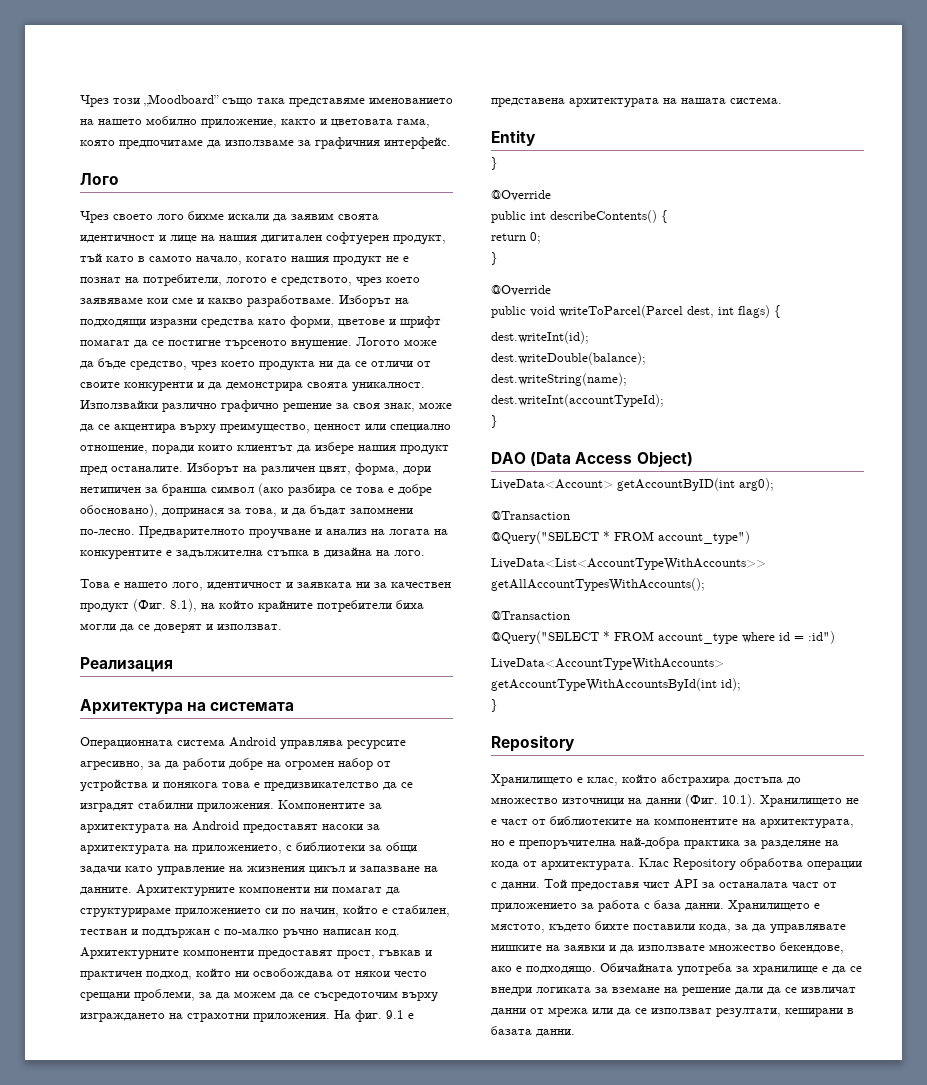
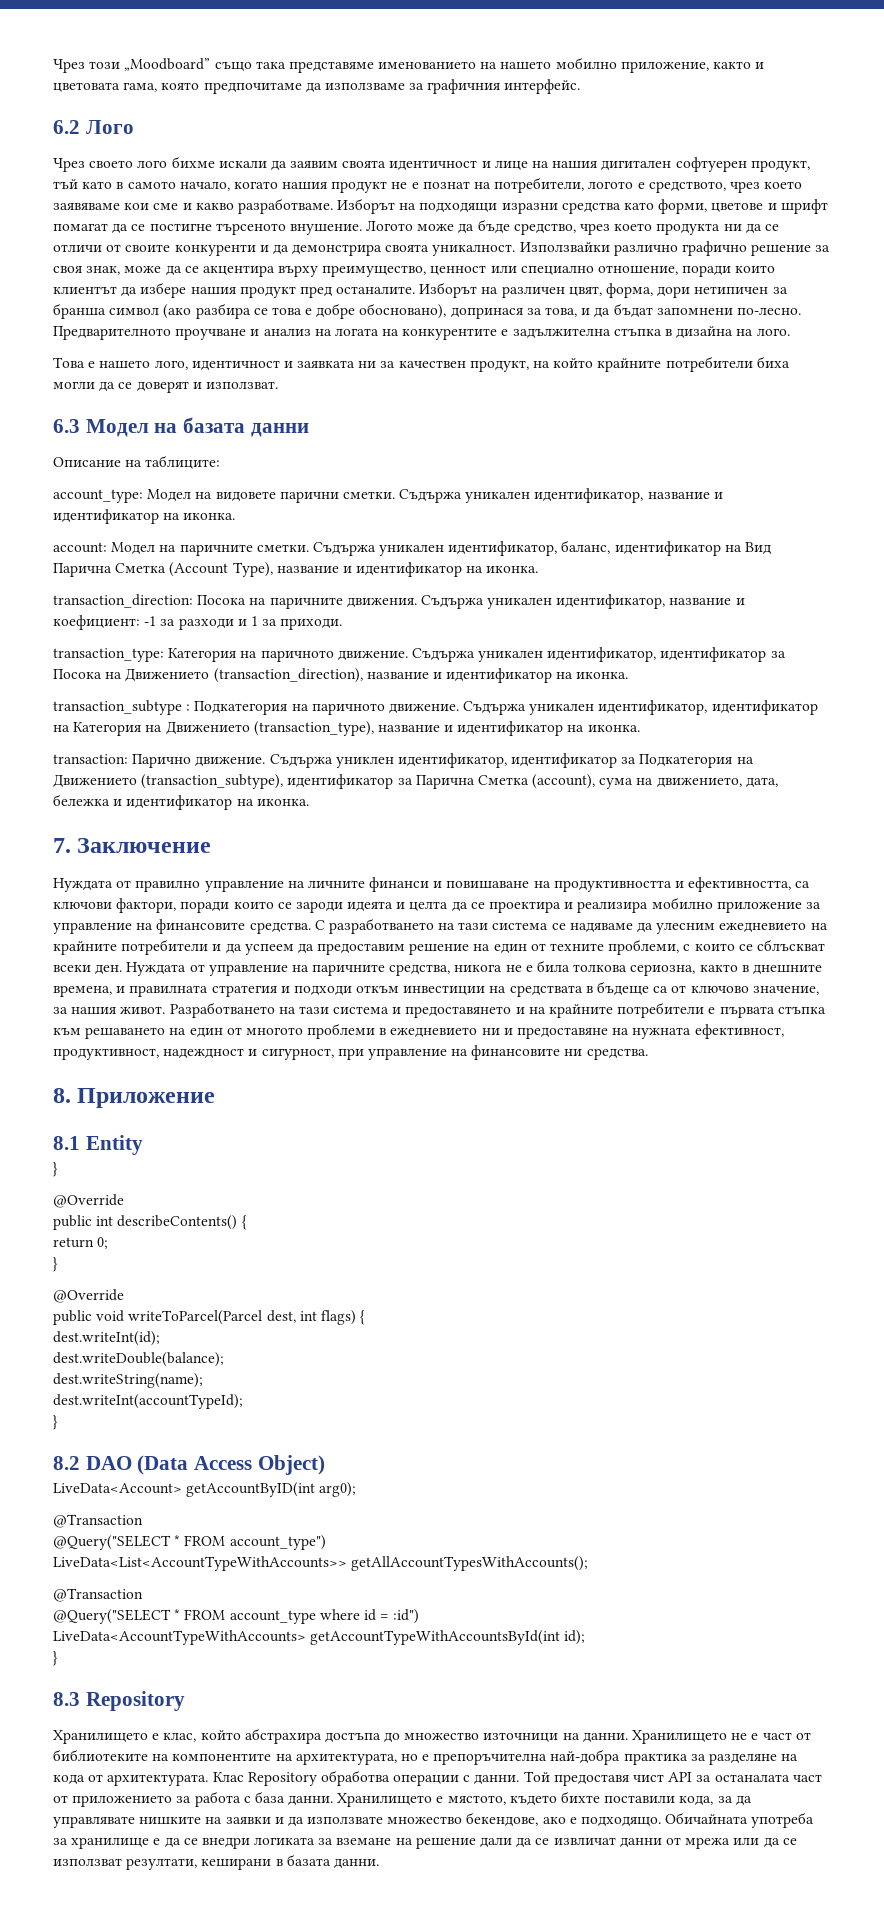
- Лого
+ 6.2 Лого
- Това е нашето лого, идентичност и заявката ни за качествен продукт (Фиг. 8.1), на който крайните потребители биха могли да се доверят и използват.
+ Това е нашето лого, идентичност и заявката ни за качествен продукт, на който крайните потребители биха могли да се доверят и използват.
- Реализация
- Архитектура на системата
- Операционната система Android управлява ресурсите агресивно, за да работи добре на огромен набор от устройства и понякога това е предизвикателство да се изградят стабилни приложения. Компонентите за архитектурата на Android предоставят насоки за архитектурата на приложението, с библиотеки за общи задачи като управление на жизнения цикъл и запазване на данните. Архитектурните компоненти ни помагат да структурираме приложението си по начин, който е стабилен, тестван и поддържан с по-малко ръчно написан код. Архитектурните компоненти предоставят прост, гъвкав и практичен подход, който ни освобождава от някои често срещани проблеми, за да можем да се съсредоточим върху изграждането на страхотни приложения. На фиг. 9.1 е представена архитектурата на нашата система.
- Entity
+ 6.3 Модел на базата данни
+ Описание на таблиците:
+ account_type: Модел на видовете парични сметки. Съдържа уникален идентификатор, название и идентификатор на иконка.
+ account: Модел на паричните сметки. Съдържа уникален идентификатор, баланс, идентификатор на Вид Парична Сметка (Account Type), название и идентификатор на иконка.
+ transaction_direction: Посока на паричните движения. Съдържа уникален идентификатор, название и коефициент: -1 за разходи и 1 за приходи.
+ transaction_type: Категория на паричното движение. Съдържа уникален идентификатор, идентификатор за Посока на Движението (transaction_direction), название и идентификатор на иконка.
+ transaction_subtype : Подкатегория на паричното движение. Съдържа уникален идентификатор, идентификатор на Категория на Движението (transaction_type), название и идентификатор на иконка.
+ transaction: Парично движение. Съдържа униклен идентификатор, идентификатор за Подкатегория на Движението (transaction_subtype), идентификатор за Парична Сметка (account), сума на движението, дата, бележка и идентификатор на иконка.
+ 7. Заключение
+ Нуждата от правилно управление на личните финанси и повишаване на продуктивността и ефективността, са ключови фактори, поради които се зароди идеята и целта да се проектира и реализира мобилно приложение за управление на финансовите средства. С разработването на тази система се надяваме да улесним ежедневието на крайните потребители и да успеем да предоставим решение на един от техните проблеми, с които се сблъскват всеки ден. Нуждата от управление на паричните средства, никога не е била толкова сериозна, както в днешните времена, и правилната стратегия и подходи откъм инвестиции на средствата в бъдеще са от ключово значение, за нашия живот. Разработването на тази система и предоставянето и на крайните потребители е първата стъпка към решаването на един от многото проблеми в ежедневието ни и предоставяне на нужната ефективност, продуктивност, надеждност и сигурност, при управление на финансовите ни средства.
+ 8. Приложение
+ 8.1 Entity
- DAO (Data Access Object)
+ 8.2 DAO (Data Access Object)
  LiveData<AccountTypeWithAccounts> getAccountTypeWithAccountsById(int id);
  }
- Repository
+ 8.3 Repository
- Хранилището е клас, който абстрахира достъпа до множество източници на данни (Фиг. 10.1). Хранилището не е част от библиотеките на компонентите на архитектурата, но е препоръчителна най-добра практика за разделяне на кода от архитектурата.
+ Хранилището е клас, който абстрахира достъпа до множество източници на данни. Хранилището не е част от библиотеките на компонентите на архитектурата, но е препоръчителна най-добра практика за разделяне на кода от архитектурата.

